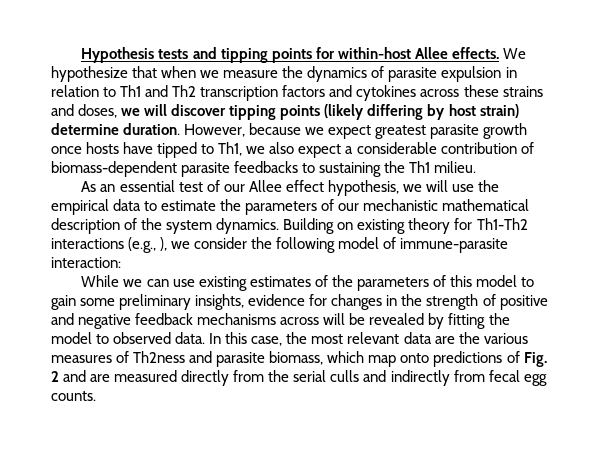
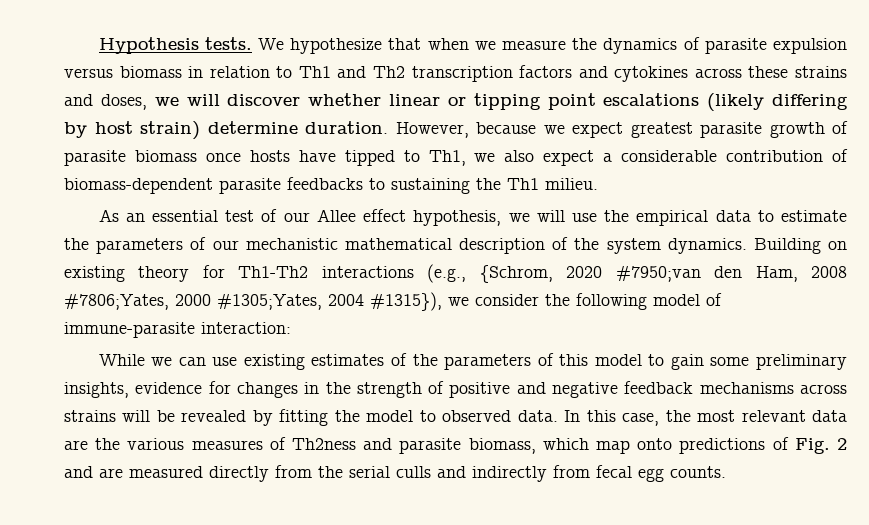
- Hypothesis tests and tipping points for within-host Allee effects.
+ Hypothesis tests.
- We hypothesize that when we measure the dynamics of parasite expulsion in relation to Th1 and Th2 transcription factors and cytokines across these strains and doses, we will discover tipping points (likely differing by host strain) determine duration.
+ We hypothesize that when we measure the dynamics of parasite expulsion versus biomass in relation to Th1 and Th2 transcription factors and cytokines across these strains and doses, we will discover whether linear or tipping point escalations (likely differing by host strain) determine duration.
- However, because we expect greatest parasite growth once hosts have tipped to Th1, we also expect a considerable contribution of biomass-dependent parasite feedbacks to sustaining the Th1 milieu.
+ However, because we expect greatest parasite growth of parasite biomass once hosts have tipped to Th1, we also expect a considerable contribution of biomass-dependent parasite feedbacks to sustaining the Th1 milieu.
- Building on existing theory for Th1-Th2 interactions (e.g., ), we consider the following model of immune-parasite interaction:
+ Building on existing theory for Th1-Th2 interactions (e.g., {Schrom, 2020 #7950;van den Ham, 2008 #7806;Yates, 2000 #1305;Yates, 2004 #1315}), we consider the following model of immune-parasite interaction:
- While we can use existing estimates of the parameters of this model to gain some preliminary insights, evidence for changes in the strength of positive and negative feedback mechanisms across will be revealed by fitting the model to observed data.
+ While we can use existing estimates of the parameters of this model to gain some preliminary insights, evidence for changes in the strength of positive and negative feedback mechanisms across strains will be revealed by fitting the model to observed data.

